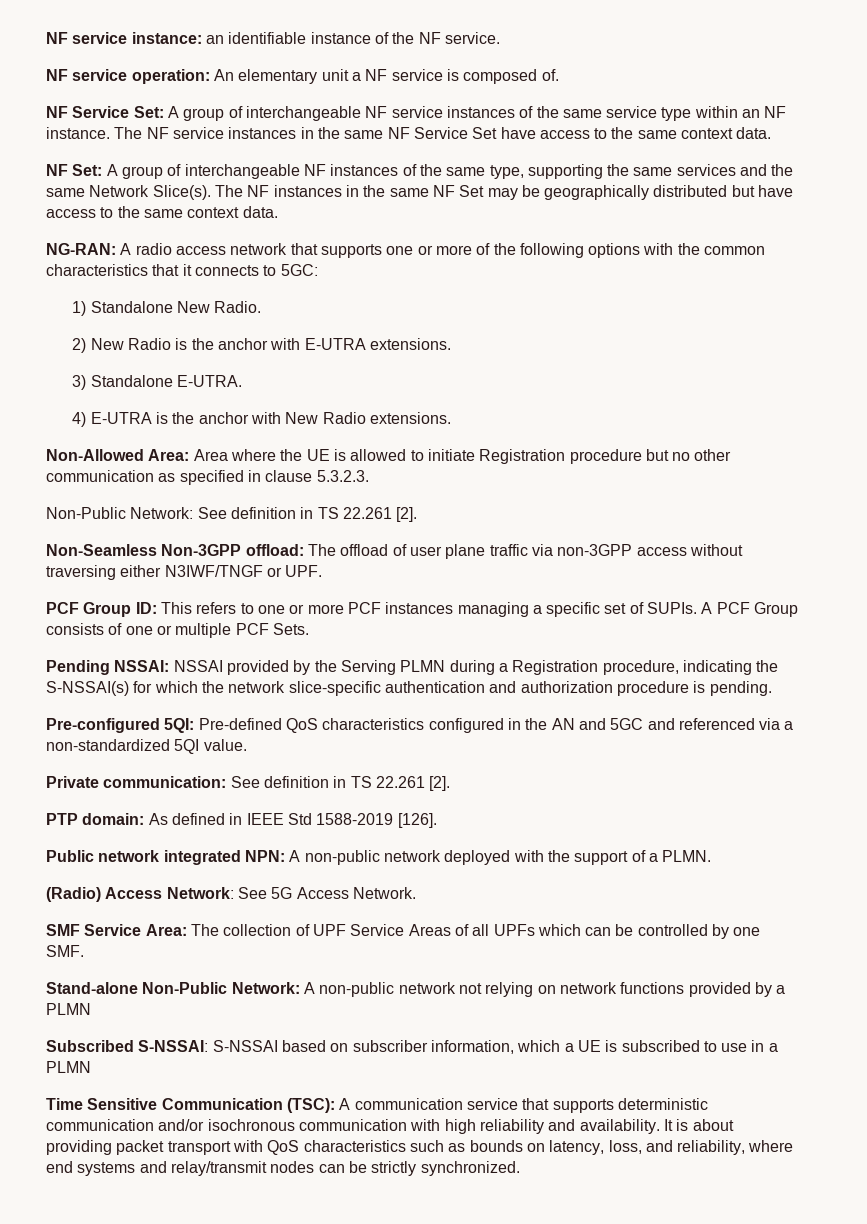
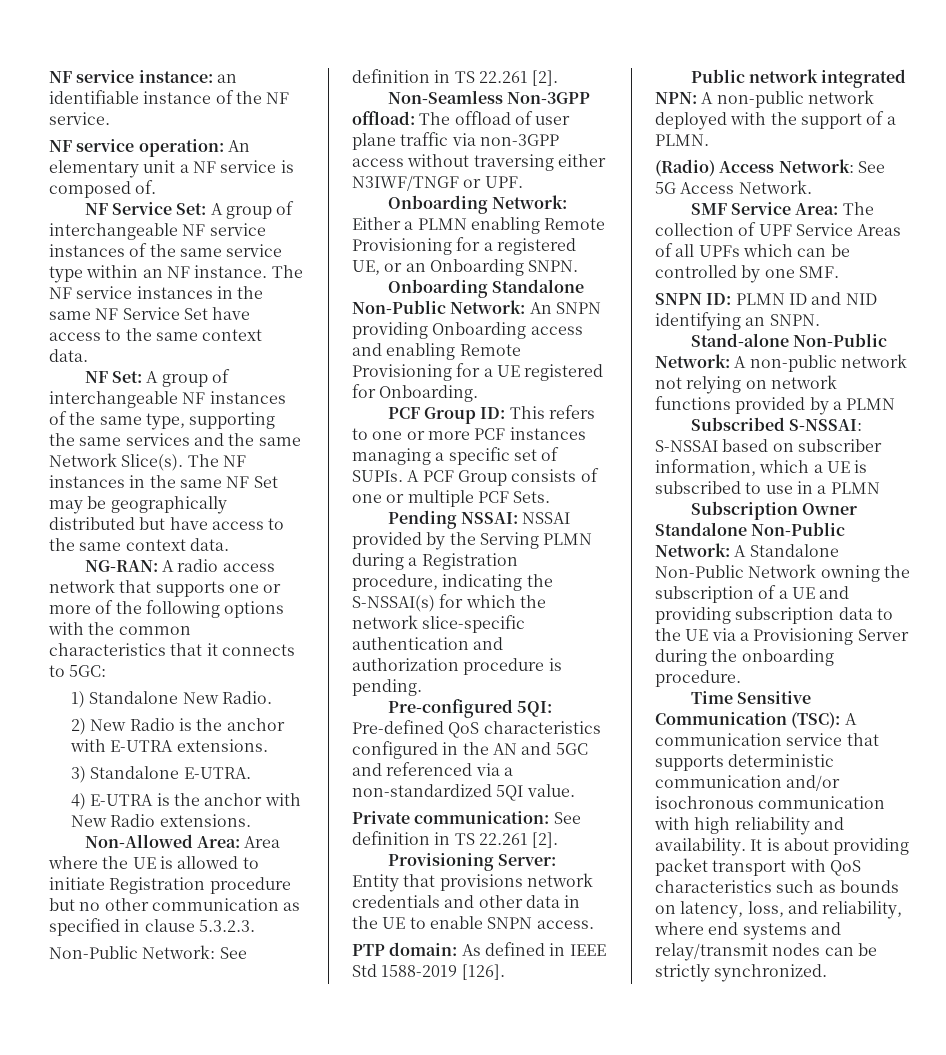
+ Onboarding Network: Either a PLMN enabling Remote Provisioning for a registered UE, or an Onboarding SNPN.
+ Onboarding Standalone Non-Public Network: An SNPN providing Onboarding access and enabling Remote Provisioning for a UE registered for Onboarding.
+ Provisioning Server: Entity that provisions network credentials and other data in the UE to enable SNPN access.
+ SNPN ID: PLMN ID and NID identifying an SNPN.
+ Subscription Owner Standalone Non-Public Network: A Standalone Non-Public Network owning the subscription of a UE and providing subscription data to the UE via a Provisioning Server during the onboarding procedure.

